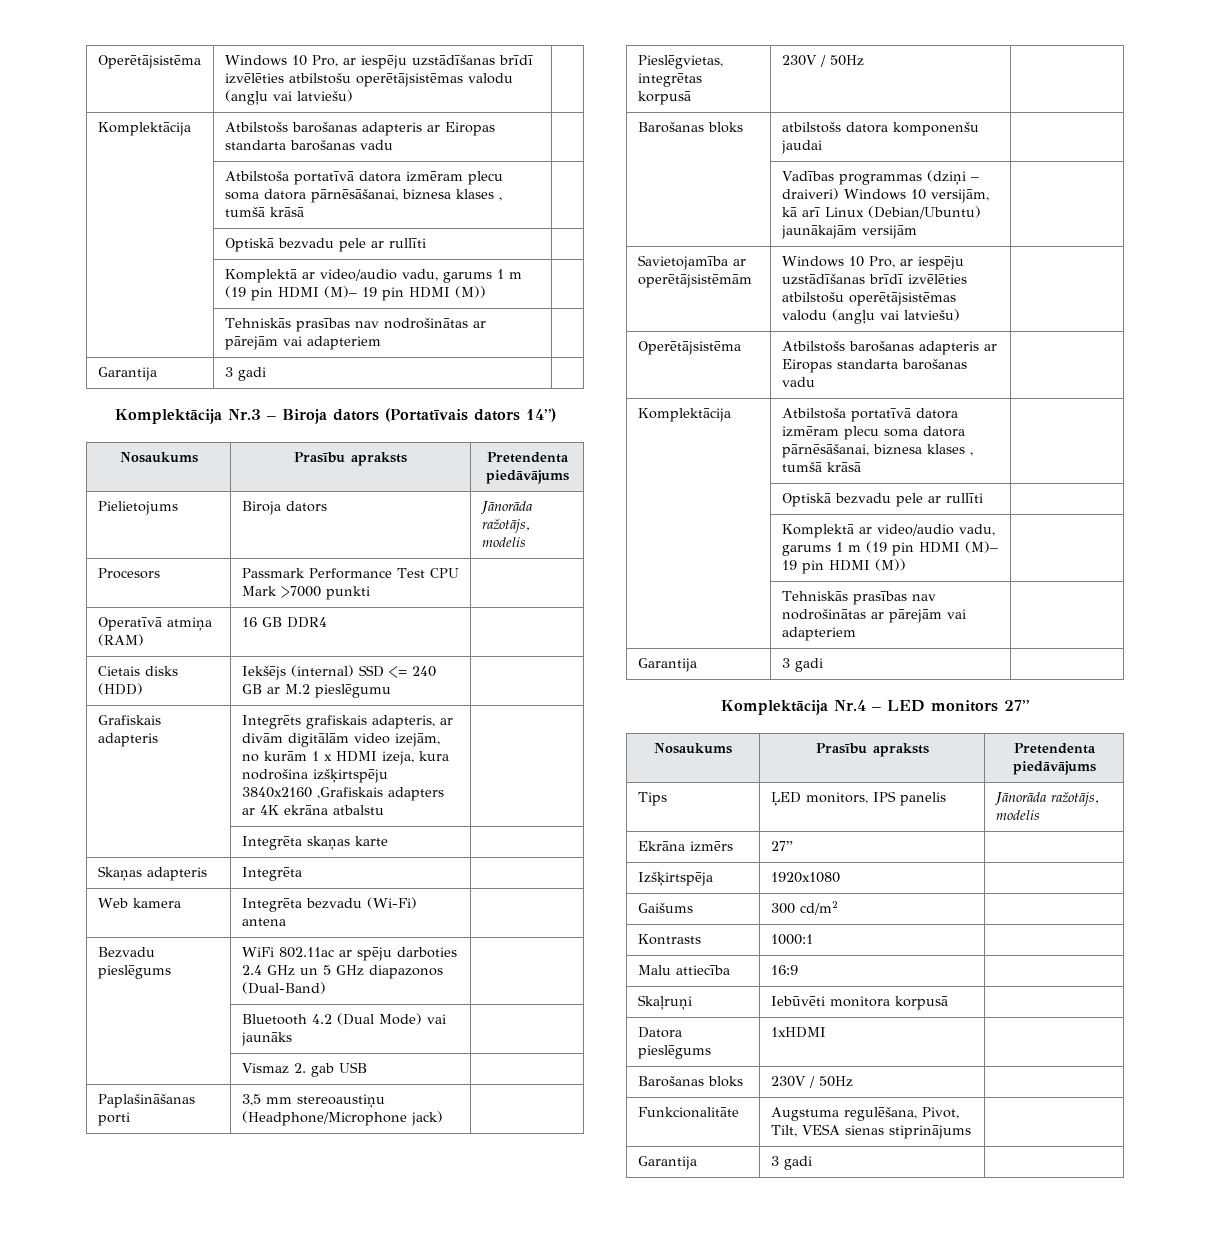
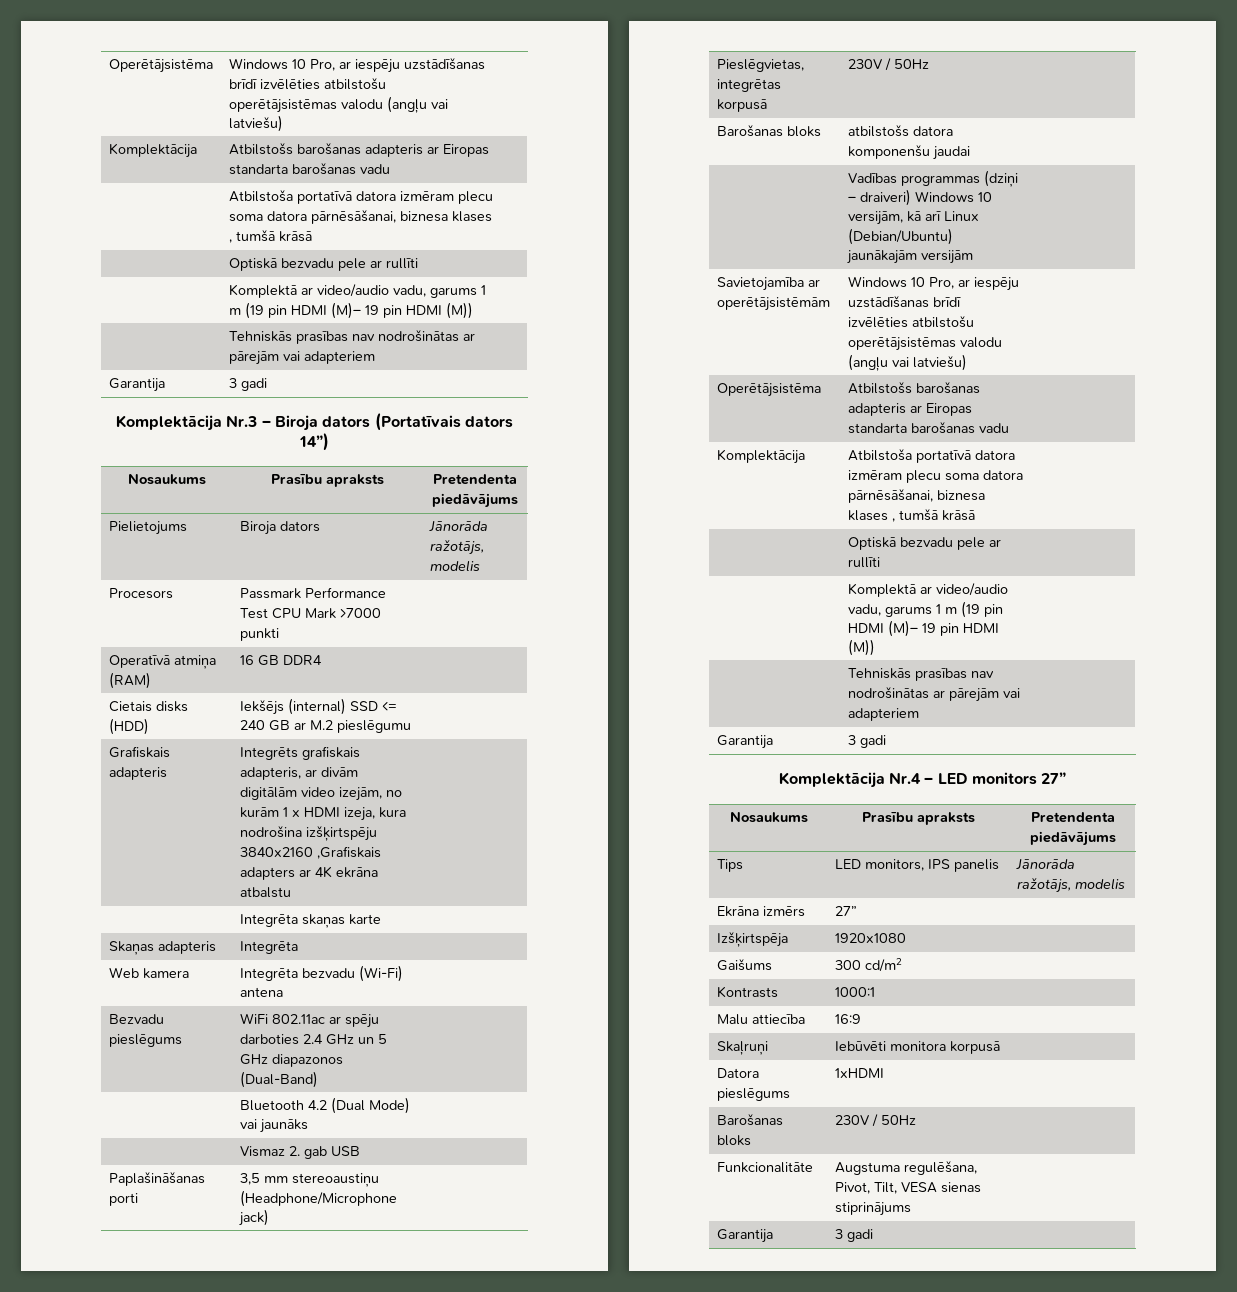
- Tips | ĻED monitors, IPS panelis | Jānorāda ražotājs, modelis
+ Tips | LED monitors, IPS panelis | Jānorāda ražotājs, modelis

